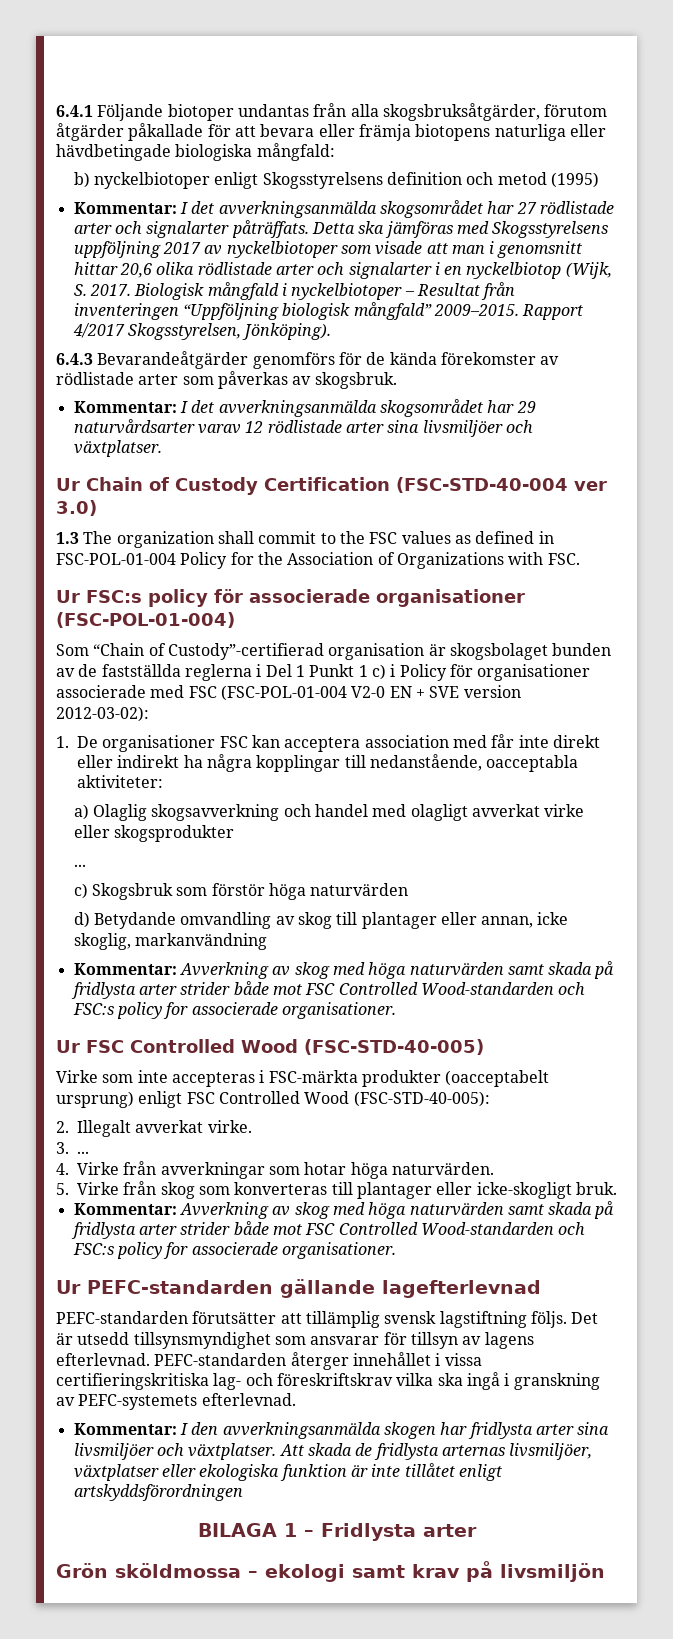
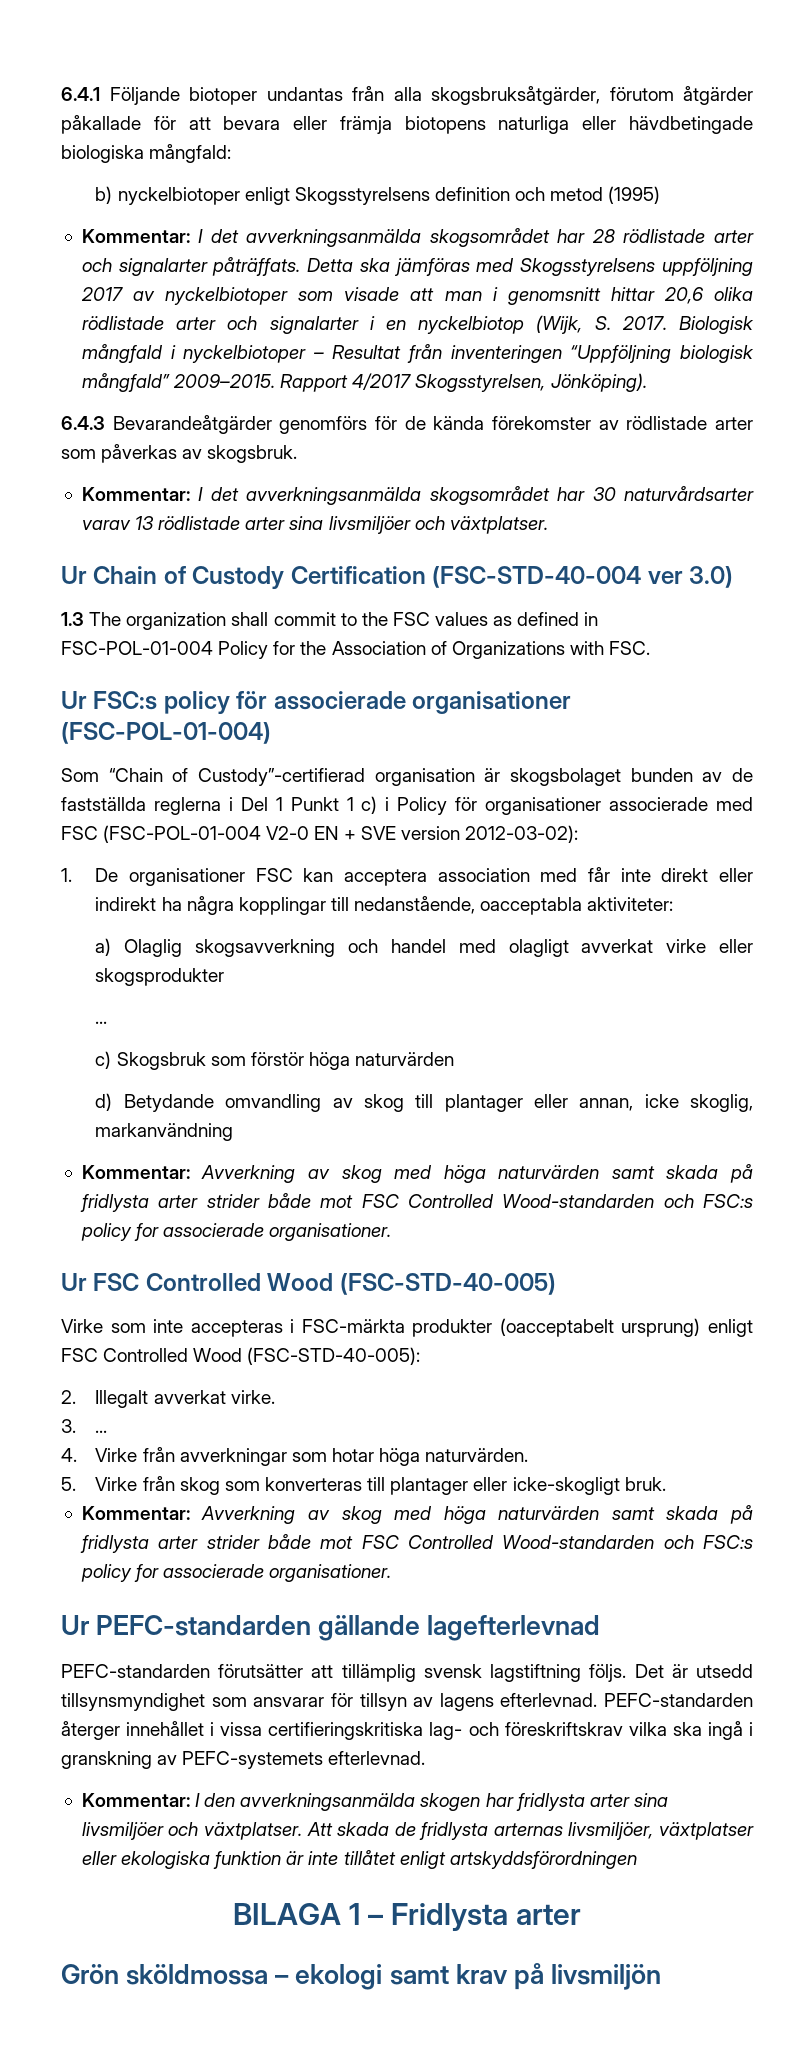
- Kommentar: I det avverkningsanmälda skogsområdet har 27 rödlistade arter och signalarter påträffats.
+ Kommentar: I det avverkningsanmälda skogsområdet har 28 rödlistade arter och signalarter påträffats.
- Kommentar: I det avverkningsanmälda skogsområdet har 29 naturvårdsarter varav 12 rödlistade arter sina livsmiljöer och växtplatser.
+ Kommentar: I det avverkningsanmälda skogsområdet har 30 naturvårdsarter varav 13 rödlistade arter sina livsmiljöer och växtplatser.

